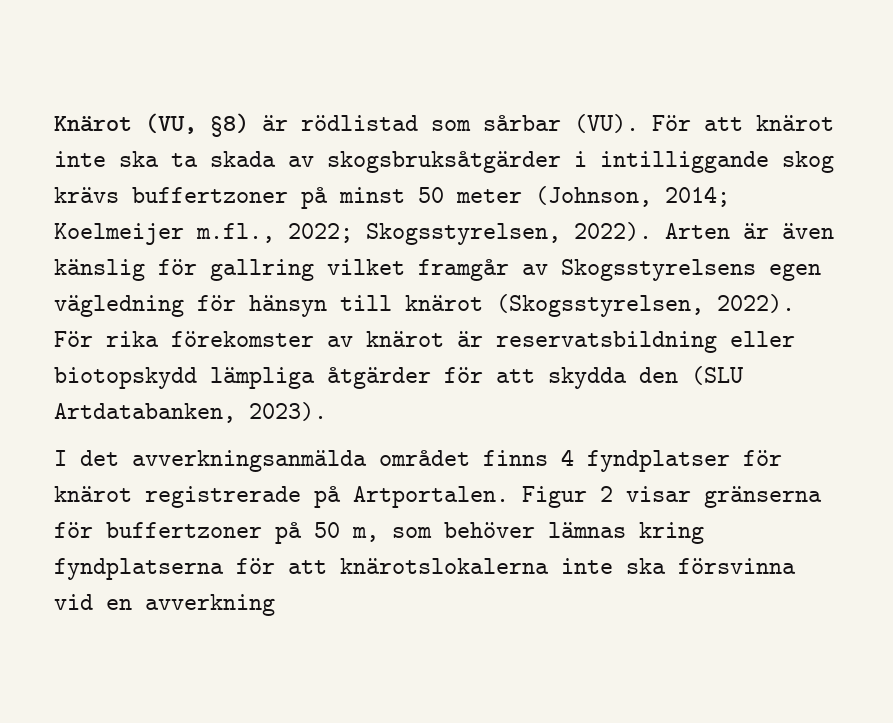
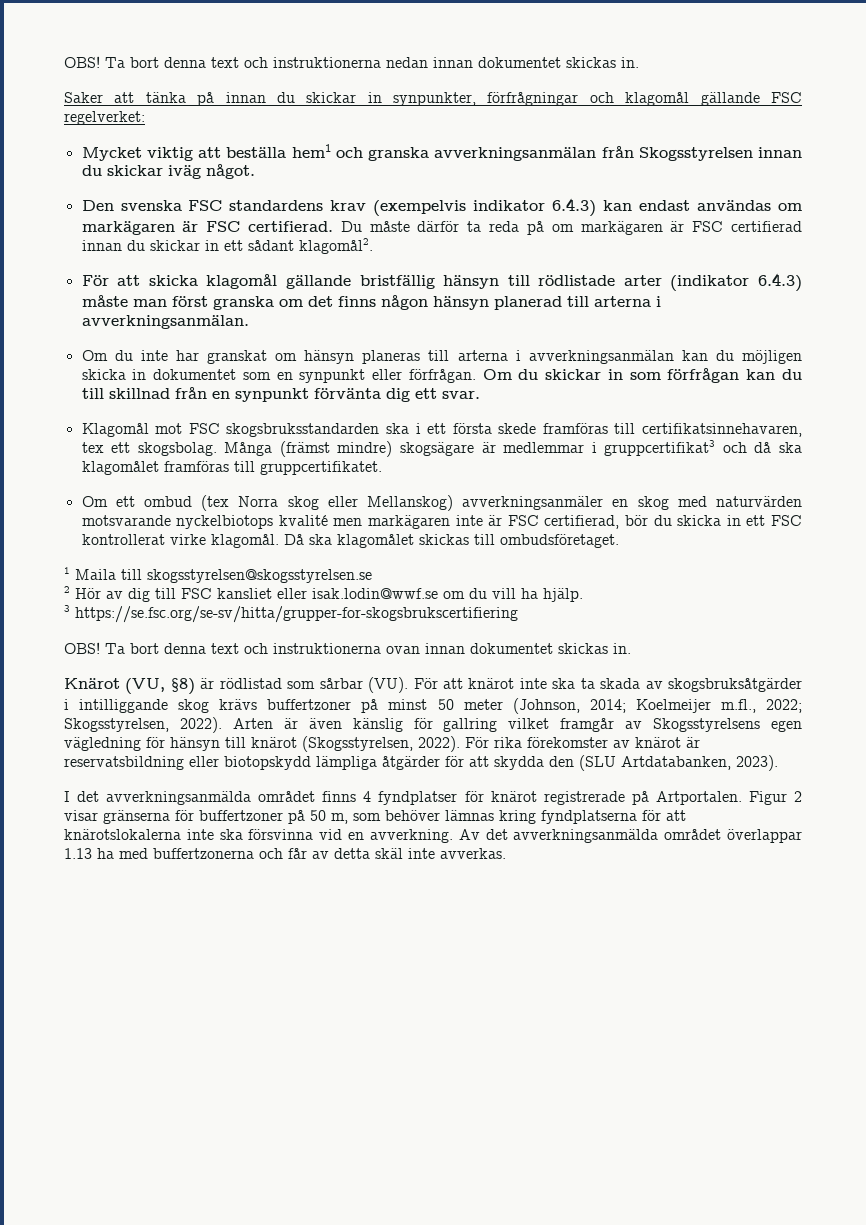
+ OBS! Ta bort denna text och instruktionerna nedan innan dokumentet skickas in.
+ Saker att tänka på innan du skickar in synpunkter, förfrågningar och klagomål gällande FSC regelverket:
+ Mycket viktig att beställa hem1 och granska avverkningsanmälan från Skogsstyrelsen innan du skickar iväg något.
+ Den svenska FSC standardens krav (exempelvis indikator 6.4.3) kan endast användas om markägaren är FSC certifierad. Du måste därför ta reda på om markägaren är FSC certifierad innan du skickar in ett sådant klagomål2.
+ För att skicka klagomål gällande bristfällig hänsyn till rödlistade arter (indikator 6.4.3) måste man först granska om det finns någon hänsyn planerad till arterna i avverkningsanmälan.
+ Om du inte har granskat om hänsyn planeras till arterna i avverkningsanmälan kan du möjligen skicka in dokumentet som en synpunkt eller förfrågan. Om du skickar in som förfrågan kan du till skillnad från en synpunkt förvänta dig ett svar.
+ Klagomål mot FSC skogsbruksstandarden ska i ett första skede framföras till certifikatsinnehavaren, tex ett skogsbolag. Många (främst mindre) skogsägare är medlemmar i gruppcertifikat3 och då ska klagomålet framföras till gruppcertifikatet.
+ Om ett ombud (tex Norra skog eller Mellanskog) avverkningsanmäler en skog med naturvärden motsvarande nyckelbiotops kvalité men markägaren inte är FSC certifierad, bör du skicka in ett FSC kontrollerat virke klagomål. Då ska klagomålet skickas till ombudsföretaget.
+ 1 Maila till skogsstyrelsen@skogsstyrelsen.se
+ 2 Hör av dig till FSC kansliet eller isak.lodin@wwf.se om du vill ha hjälp.
+ 3 https://se.fsc.org/se-sv/hitta/grupper-for-skogsbrukscertifiering
+ OBS! Ta bort denna text och instruktionerna ovan innan dokumentet skickas in.
- Figur 2 visar gränserna för buffertzoner på 50 m, som behöver lämnas kring fyndplatserna för att knärotslokalerna inte ska försvinna vid en avverkning
+ Figur 2 visar gränserna för buffertzoner på 50 m, som behöver lämnas kring fyndplatserna för att knärotslokalerna inte ska försvinna vid en avverkning. Av det avverkningsanmälda området överlappar 1.13 ha med buffertzonerna och får av detta skäl inte avverkas.

